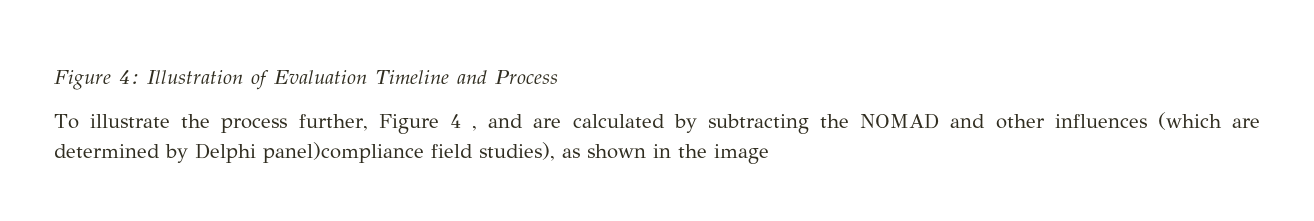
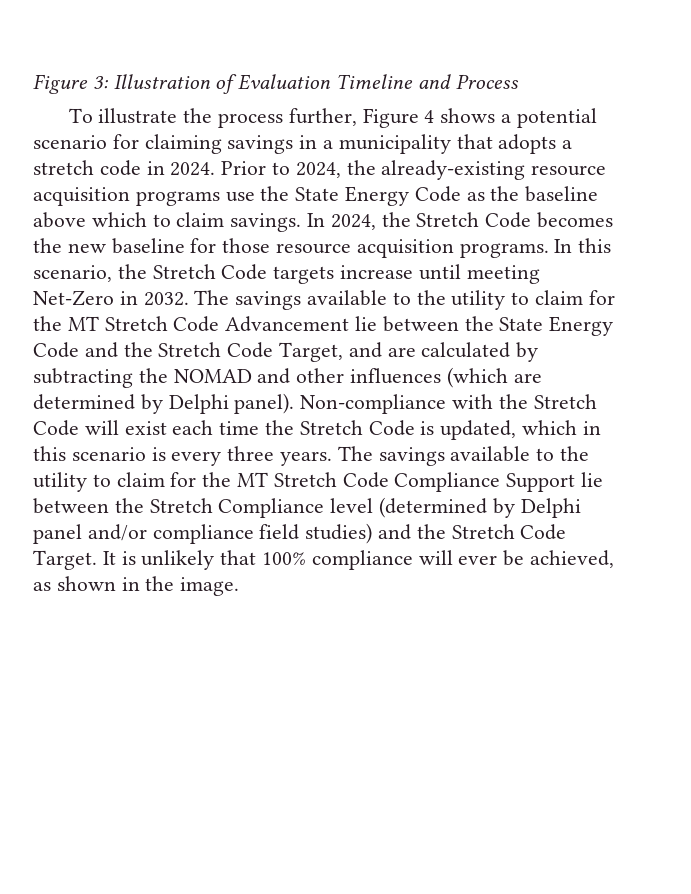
- Figure 4: Illustration of Evaluation Timeline and Process
+ Figure 3: Illustration of Evaluation Timeline and Process
- To illustrate the process further, Figure 4 , and are calculated by subtracting the NOMAD and other influences (which are determined by Delphi panel)compliance field studies), as shown in the image
+ To illustrate the process further, Figure 4 shows a potential scenario for claiming savings in a municipality that adopts a stretch code in 2024. Prior to 2024, the already-existing resource acquisition programs use the State Energy Code as the baseline above which to claim savings. In 2024, the Stretch Code becomes the new baseline for those resource acquisition programs. In this scenario, the Stretch Code targets increase until meeting Net-Zero in 2032. The savings available to the utility to claim for the MT Stretch Code Advancement lie between the State Energy Code and the Stretch Code Target, and are calculated by subtracting the NOMAD and other influences (which are determined by Delphi panel). Non-compliance with the Stretch Code will exist each time the Stretch Code is updated, which in this scenario is every three years. The savings available to the utility to claim for the MT Stretch Code Compliance Support lie between the Stretch Compliance level (determined by Delphi panel and/or compliance field studies) and the Stretch Code Target. It is unlikely that 100% compliance will ever be achieved, as shown in the image.

